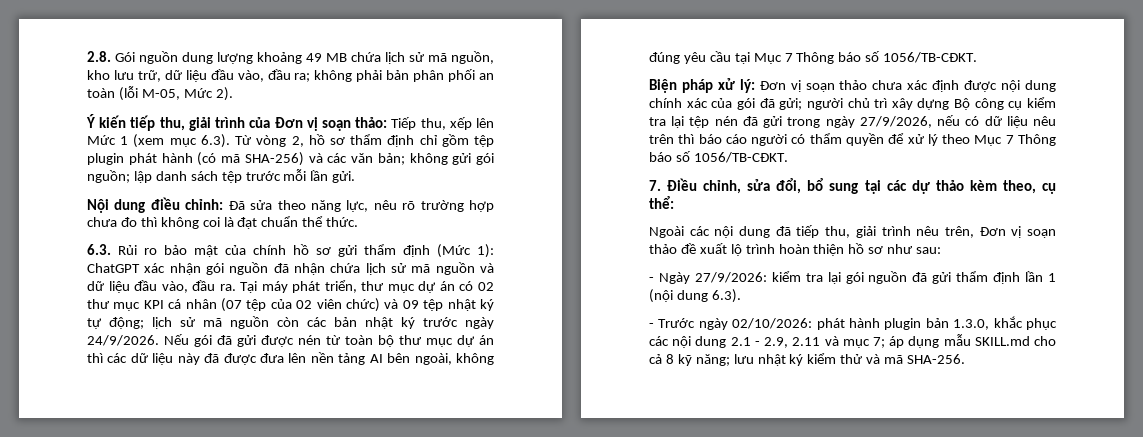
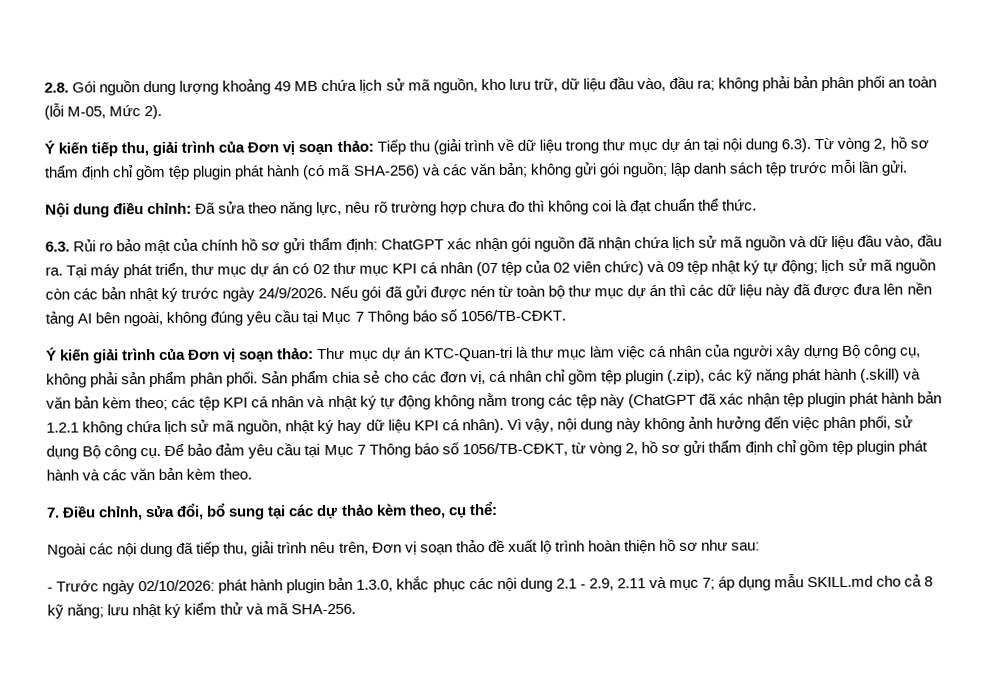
- Ý kiến tiếp thu, giải trình của Đơn vị soạn thảo: Tiếp thu, xếp lên Mức 1 (xem mục 6.3). Từ vòng 2, hồ sơ thẩm định chỉ gồm tệp plugin phát hành (có mã SHA-256) và các văn bản; không gửi gói nguồn; lập danh sách tệp trước mỗi lần gửi.
+ Ý kiến tiếp thu, giải trình của Đơn vị soạn thảo: Tiếp thu (giải trình về dữ liệu trong thư mục dự án tại nội dung 6.3). Từ vòng 2, hồ sơ thẩm định chỉ gồm tệp plugin phát hành (có mã SHA-256) và các văn bản; không gửi gói nguồn; lập danh sách tệp trước mỗi lần gửi.
- 6.3. Rủi ro bảo mật của chính hồ sơ gửi thẩm định (Mức 1): ChatGPT xác nhận gói nguồn đã nhận chứa lịch sử mã nguồn và dữ liệu đầu vào, đầu ra.
+ 6.3. Rủi ro bảo mật của chính hồ sơ gửi thẩm định: ChatGPT xác nhận gói nguồn đã nhận chứa lịch sử mã nguồn và dữ liệu đầu vào, đầu ra.
- Biện pháp xử lý: Đơn vị soạn thảo chưa xác định được nội dung chính xác của gói đã gửi; người chủ trì xây dựng Bộ công cụ kiểm tra lại tệp nén đã gửi trong ngày 27/9/2026, nếu có dữ liệu nêu trên thì báo cáo người có thẩm quyền để xử lý theo Mục 7 Thông báo số 1056/TB-CĐKT.
+ Ý kiến giải trình của Đơn vị soạn thảo: Thư mục dự án KTC-Quan-tri là thư mục làm việc cá nhân của người xây dựng Bộ công cụ, không phải sản phẩm phân phối. Sản phẩm chia sẻ cho các đơn vị, cá nhân chỉ gồm tệp plugin (.zip), các kỹ năng phát hành (.skill) và văn bản kèm theo; các tệp KPI cá nhân và nhật ký tự động không nằm trong các tệp này (ChatGPT đã xác nhận tệp plugin phát hành bản 1.2.1 không chứa lịch sử mã nguồn, nhật ký hay dữ liệu KPI cá nhân). Vì vậy, nội dung này không ảnh hưởng đến việc phân phối, sử dụng Bộ công cụ. Để bảo đảm yêu cầu tại Mục 7 Thông báo số 1056/TB-CĐKT, từ vòng 2, hồ sơ gửi thẩm định chỉ gồm tệp plugin phát hành và các văn bản kèm theo.
- - Ngày 27/9/2026: kiểm tra lại gói nguồn đã gửi thẩm định lần 1 (nội dung 6.3).

